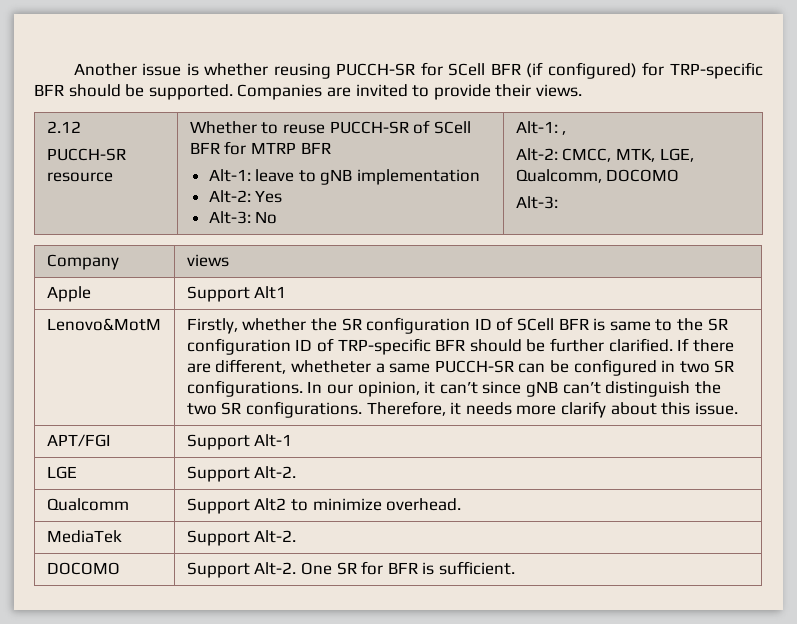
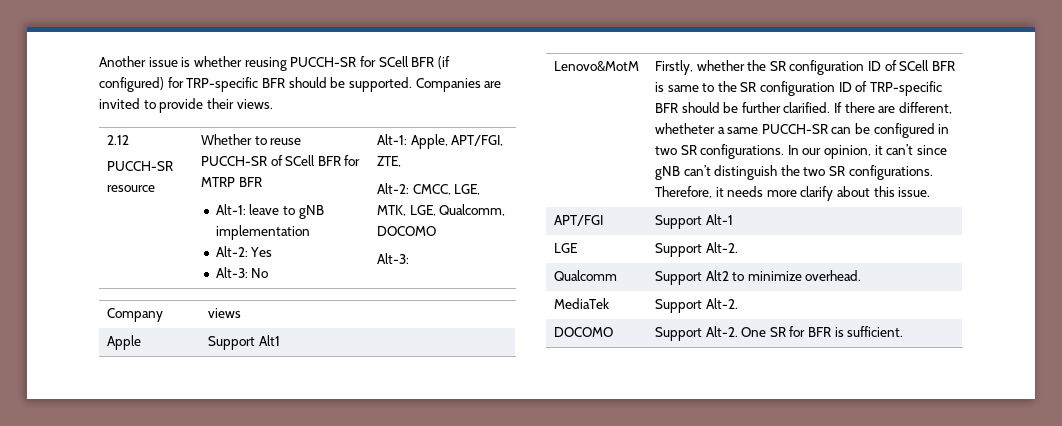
  2.12
  PUCCH-SR resource | Whether to reuse PUCCH-SR of SCell BFR for MTRP BFR
  Alt-1: leave to gNB implementation
  Alt-2: Yes
- Alt-3: No | Alt-1: ,
- Alt-2: CMCC, MTK, LGE, Qualcomm, DOCOMO
+ Alt-3: No | Alt-1: Apple, APT/FGI, ZTE,
+ Alt-2: CMCC, LGE, MTK, LGE, Qualcomm, DOCOMO

